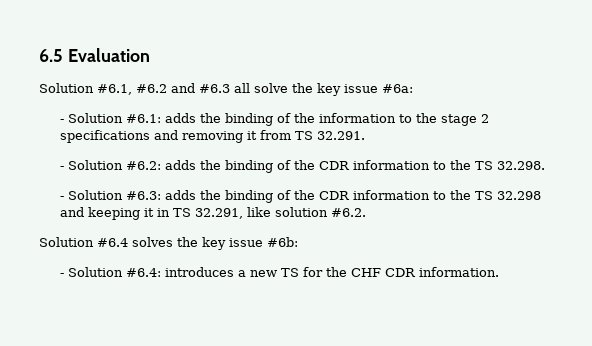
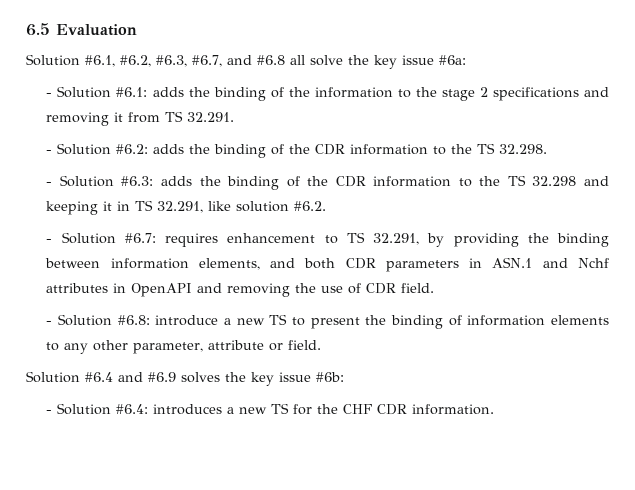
- Solution #6.1, #6.2 and #6.3 all solve the key issue #6a:
+ Solution #6.1, #6.2, #6.3, #6.7, and #6.8 all solve the key issue #6a:
+ - Solution #6.7: requires enhancement to TS 32.291, by providing the binding between information elements, and both CDR parameters in ASN.1 and Nchf attributes in OpenAPI and removing the use of CDR field.
+ - Solution #6.8: introduce a new TS to present the binding of information elements to any other parameter, attribute or field.
- Solution #6.4 solves the key issue #6b:
+ Solution #6.4 and #6.9 solves the key issue #6b:

